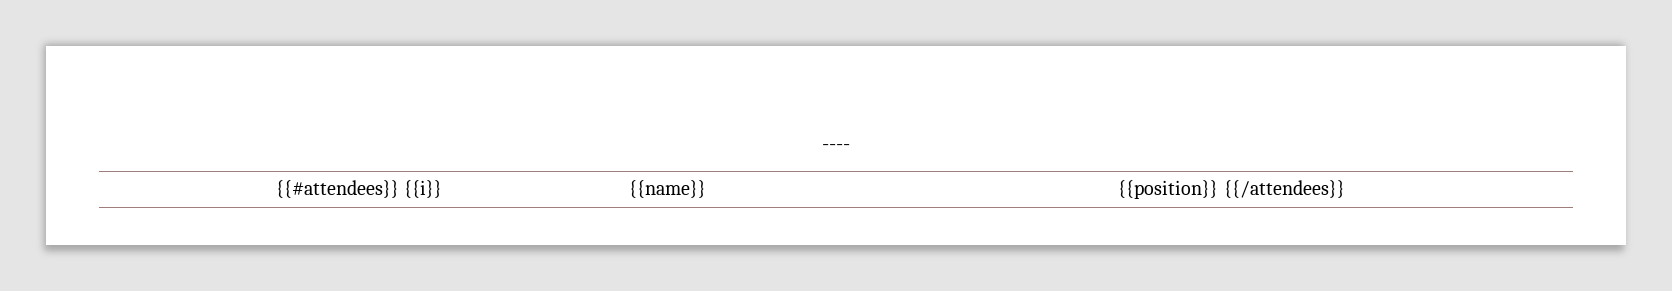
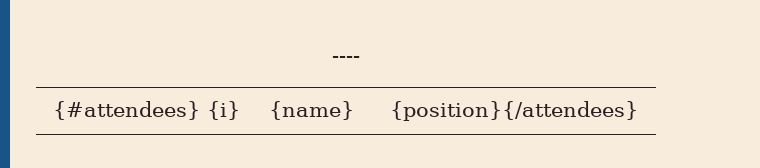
- {{#attendees}} {{i}} | {{name}} | {{position}} {{/attendees}}
+ {#attendees} {i} | {name} | {position}{/attendees}

